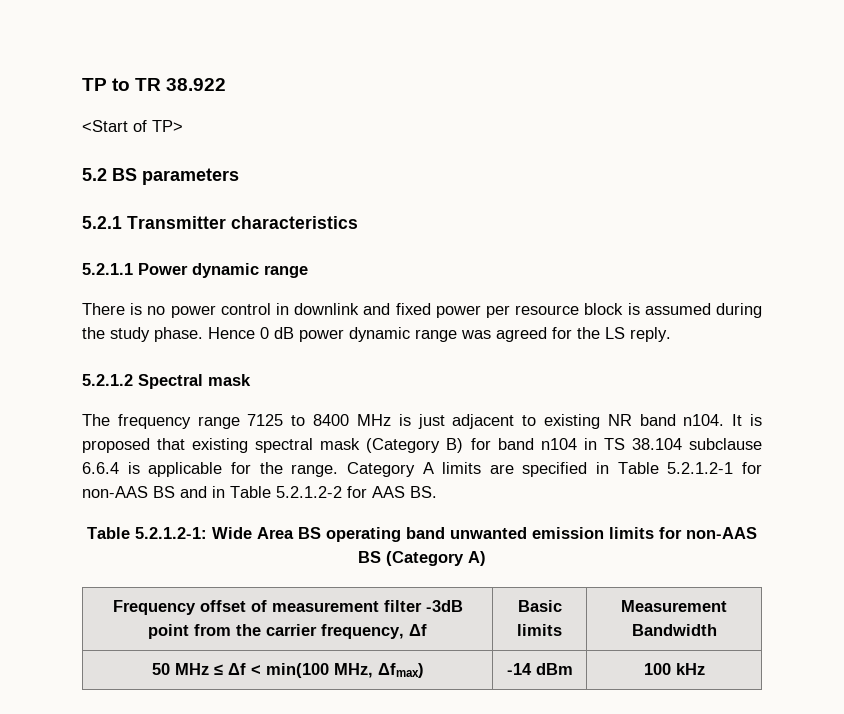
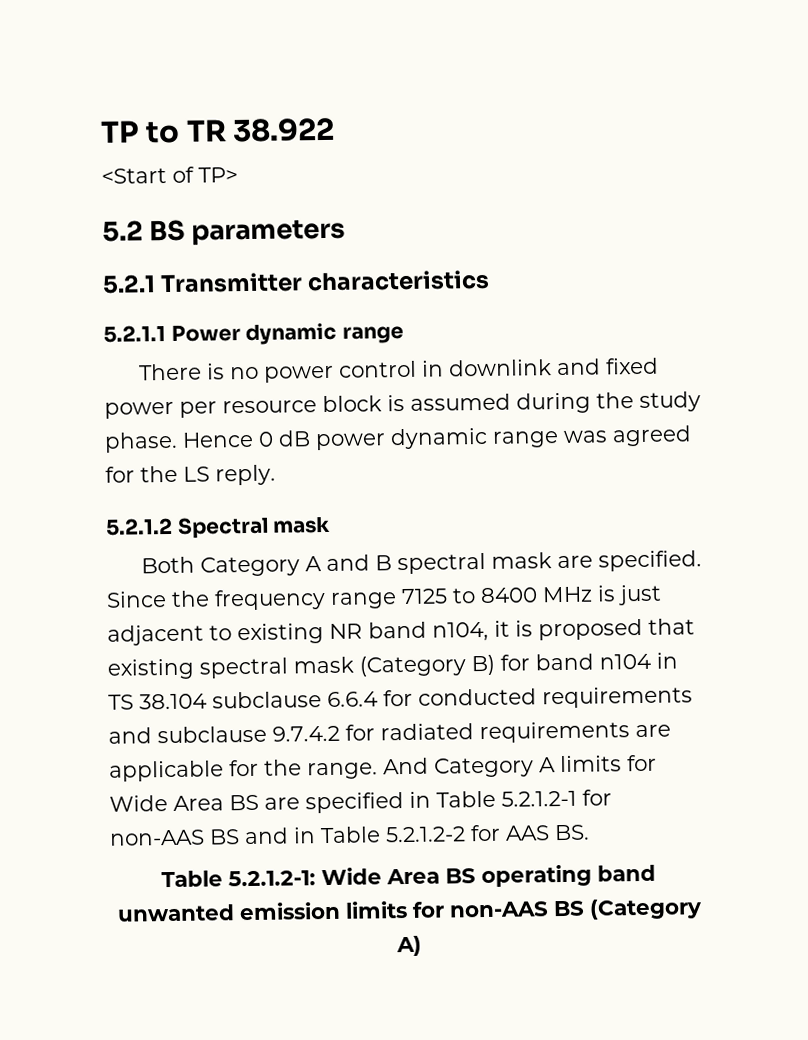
- The frequency range 7125 to 8400 MHz is just adjacent to existing NR band n104. It is proposed that existing spectral mask (Category B) for band n104 in TS 38.104 subclause 6.6.4 is applicable for the range.
+ Both Category A and B spectral mask are specified. Since the frequency range 7125 to 8400 MHz is just adjacent to existing NR band n104, it is proposed that existing spectral mask (Category B) for band n104 in TS 38.104 subclause 6.6.4 for conducted requirements and subclause 9.7.4.2 for radiated requirements are applicable for the range.
- Category A limits are specified in Table 5.2.1.2-1 for non-AAS BS and in Table 5.2.1.2-2 for AAS BS.
+ And Category A limits for Wide Area BS are specified in Table 5.2.1.2-1 for non-AAS BS and in Table 5.2.1.2-2 for AAS BS.
- Frequency offset of measurement filter ‑3dB point from the carrier frequency, Δf | Basic limits | Measurement Bandwidth
- 50 MHz ≤ Δf < min(100 MHz, Δfmax) | -14 dBm | 100 kHz

